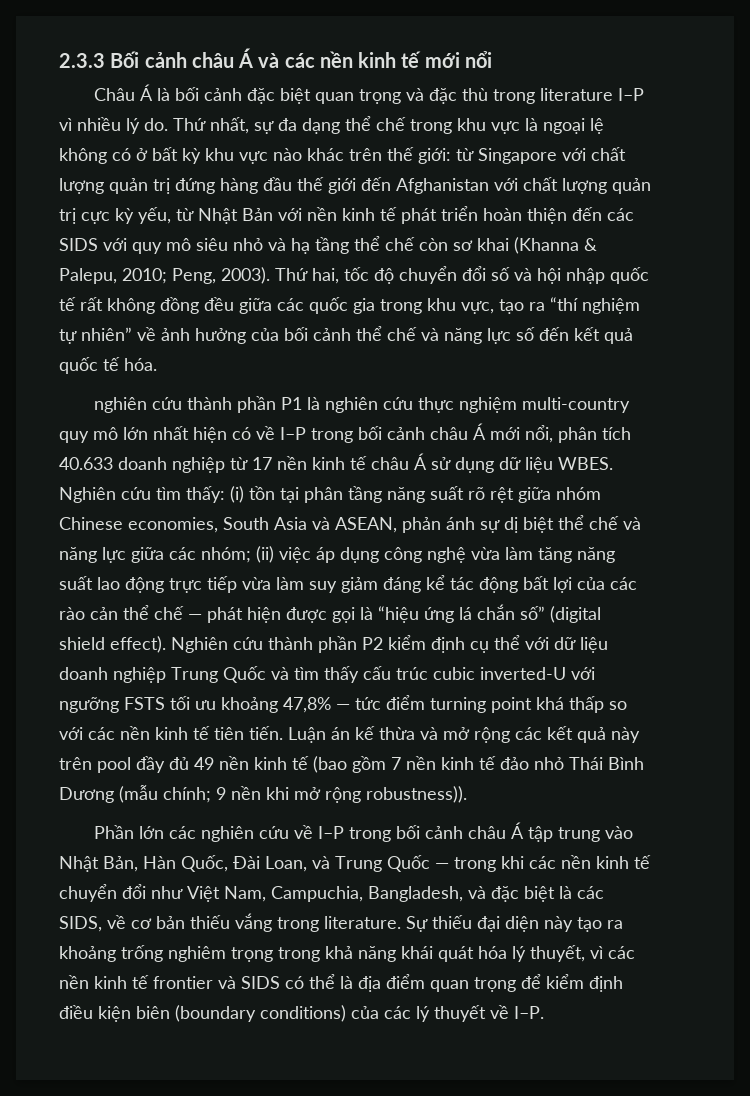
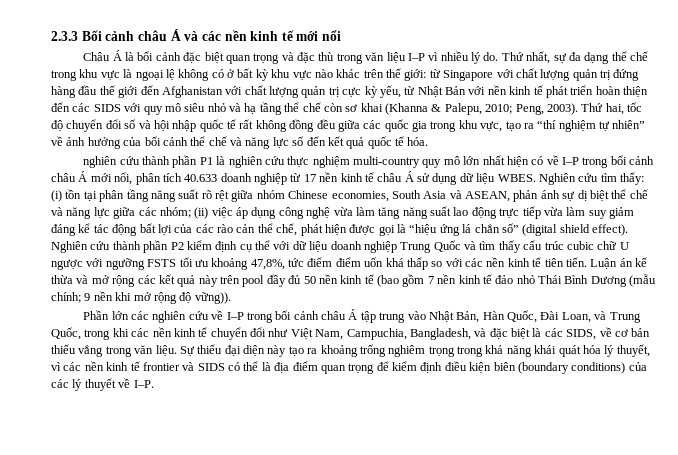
- Châu Á là bối cảnh đặc biệt quan trọng và đặc thù trong literature I–P vì nhiều lý do.
+ Châu Á là bối cảnh đặc biệt quan trọng và đặc thù trong văn liệu I–P vì nhiều lý do.
- (ii) việc áp dụng công nghệ vừa làm tăng năng suất lao động trực tiếp vừa làm suy giảm đáng kể tác động bất lợi của các rào cản thể chế — phát hiện được gọi là “hiệu ứng lá chắn số” (digital shield effect).
+ (ii) việc áp dụng công nghệ vừa làm tăng năng suất lao động trực tiếp vừa làm suy giảm đáng kể tác động bất lợi của các rào cản thể chế, phát hiện được gọi là “hiệu ứng lá chắn số” (digital shield effect).
- Nghiên cứu thành phần P2 kiểm định cụ thể với dữ liệu doanh nghiệp Trung Quốc và tìm thấy cấu trúc cubic inverted-U với ngưỡng FSTS tối ưu khoảng 47,8% — tức điểm turning point khá thấp so với các nền kinh tế tiên tiến.
+ Nghiên cứu thành phần P2 kiểm định cụ thể với dữ liệu doanh nghiệp Trung Quốc và tìm thấy cấu trúc cubic chữ U ngược với ngưỡng FSTS tối ưu khoảng 47,8%, tức điểm điểm uốn khá thấp so với các nền kinh tế tiên tiến.
- Luận án kế thừa và mở rộng các kết quả này trên pool đầy đủ 49 nền kinh tế (bao gồm 7 nền kinh tế đảo nhỏ Thái Bình Dương (mẫu chính; 9 nền khi mở rộng robustness)).
+ Luận án kế thừa và mở rộng các kết quả này trên pool đầy đủ 50 nền kinh tế (bao gồm 7 nền kinh tế đảo nhỏ Thái Bình Dương (mẫu chính; 9 nền khi mở rộng độ vững)).
- Phần lớn các nghiên cứu về I–P trong bối cảnh châu Á tập trung vào Nhật Bản, Hàn Quốc, Đài Loan, và Trung Quốc — trong khi các nền kinh tế chuyển đổi như Việt Nam, Campuchia, Bangladesh, và đặc biệt là các SIDS, về cơ bản thiếu vắng trong literature.
+ Phần lớn các nghiên cứu về I–P trong bối cảnh châu Á tập trung vào Nhật Bản, Hàn Quốc, Đài Loan, và Trung Quốc, trong khi các nền kinh tế chuyển đổi như Việt Nam, Campuchia, Bangladesh, và đặc biệt là các SIDS, về cơ bản thiếu vắng trong văn liệu.

